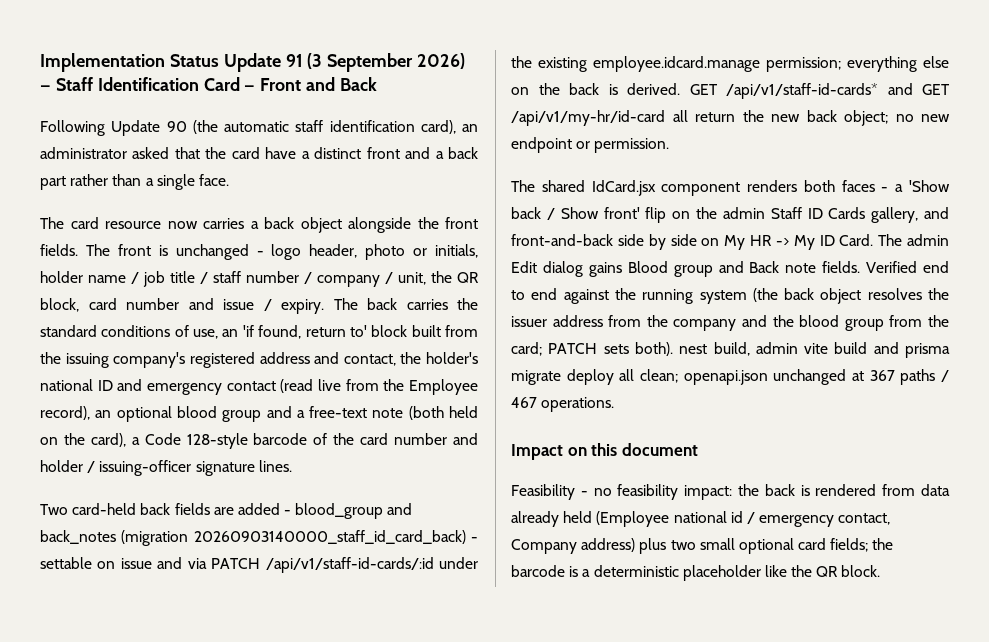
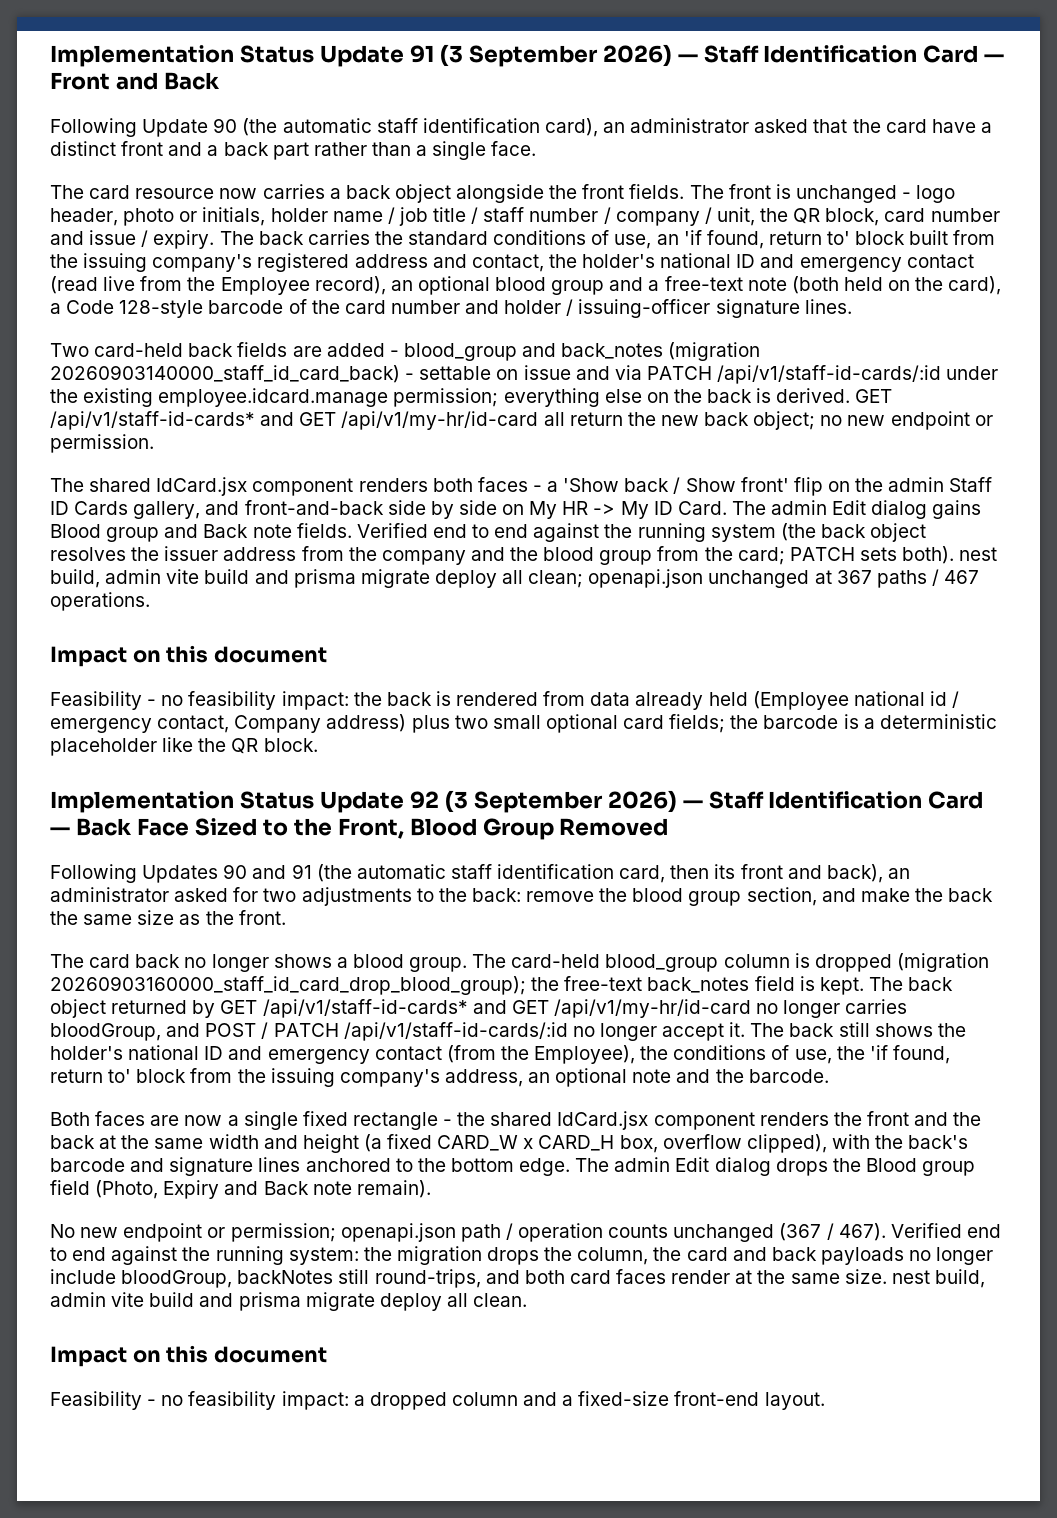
+ Implementation Status Update 92 (3 September 2026) — Staff Identification Card — Back Face Sized to the Front, Blood Group Removed
+ Following Updates 90 and 91 (the automatic staff identification card, then its front and back), an administrator asked for two adjustments to the back: remove the blood group section, and make the back the same size as the front.
+ The card back no longer shows a blood group. The card-held blood_group column is dropped (migration 20260903160000_staff_id_card_drop_blood_group); the free-text back_notes field is kept. The back object returned by GET /api/v1/staff-id-cards* and GET /api/v1/my-hr/id-card no longer carries bloodGroup, and POST / PATCH /api/v1/staff-id-cards/:id no longer accept it. The back still shows the holder's national ID and emergency contact (from the Employee), the conditions of use, the 'if found, return to' block from the issuing company's address, an optional note and the barcode.
+ Both faces are now a single fixed rectangle - the shared IdCard.jsx component renders the front and the back at the same width and height (a fixed CARD_W x CARD_H box, overflow clipped), with the back's barcode and signature lines anchored to the bottom edge. The admin Edit dialog drops the Blood group field (Photo, Expiry and Back note remain).
+ No new endpoint or permission; openapi.json path / operation counts unchanged (367 / 467). Verified end to end against the running system: the migration drops the column, the card and back payloads no longer include bloodGroup, backNotes still round-trips, and both card faces render at the same size. nest build, admin vite build and prisma migrate deploy all clean.
+ Impact on this document
+ Feasibility - no feasibility impact: a dropped column and a fixed-size front-end layout.

